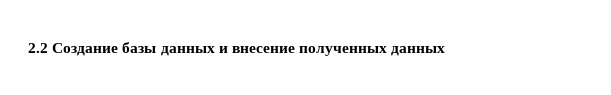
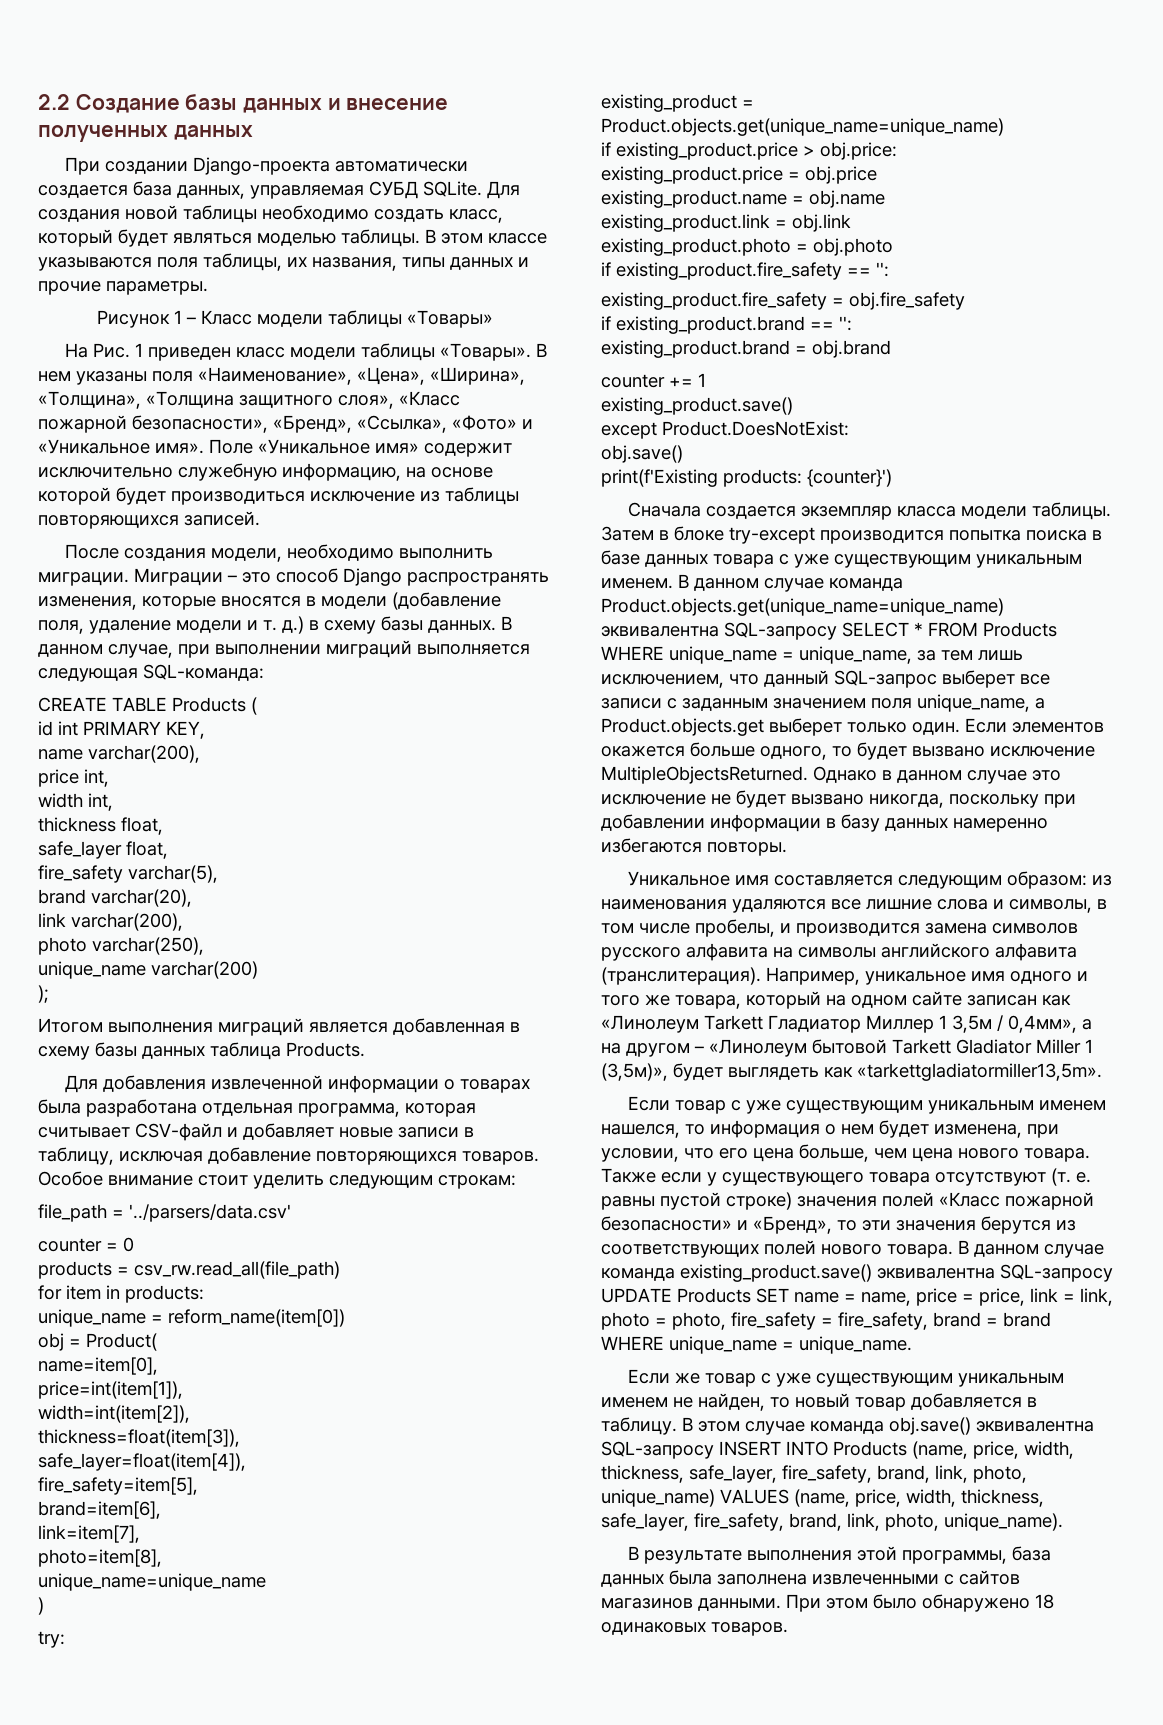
+ При создании Django-проекта автоматически создается база данных, управляемая СУБД SQLite. Для создания новой таблицы необходимо создать класс, который будет являться моделью таблицы. В этом классе указываются поля таблицы, их названия, типы данных и прочие параметры.
+ Рисунок 1 – Класс модели таблицы «Товары»
+ На Рис. 1 приведен класс модели таблицы «Товары». В нем указаны поля «Наименование», «Цена», «Ширина», «Толщина», «Толщина защитного слоя», «Класс пожарной безопасности», «Бренд», «Ссылка», «Фото» и «Уникальное имя». Поле «Уникальное имя» содержит исключительно служебную информацию, на основе которой будет производиться исключение из таблицы повторяющихся записей.
+ После создания модели, необходимо выполнить миграции. Миграции – это способ Django распространять изменения, которые вносятся в модели (добавление поля, удаление модели и т. д.) в схему базы данных. В данном случае, при выполнении миграций выполняется следующая SQL-команда:
+ CREATE TABLE Products (
+ id int PRIMARY KEY,
+ name varchar(200),
+ price int,
+ width int,
+ thickness float,
+ safe_layer float,
+ fire_safety varchar(5),
+ brand varchar(20),
+ link varchar(200),
+ photo varchar(250),
+ unique_name varchar(200)
+ );
+ Итогом выполнения миграций является добавленная в схему базы данных таблица Products.
+ Для добавления извлеченной информации о товарах была разработана отдельная программа, которая считывает CSV-файл и добавляет новые записи в таблицу, исключая добавление повторяющихся товаров. Особое внимание стоит уделить следующим строкам:
+ file_path = '../parsers/data.csv'
+ counter = 0
+ products = csv_rw.read_all(file_path)
+ for item in products:
+ unique_name = reform_name(item[0])
+ obj = Product(
+ name=item[0],
+ price=int(item[1]),
+ width=int(item[2]),
+ thickness=float(item[3]),
+ safe_layer=float(item[4]),
+ fire_safety=item[5],
+ brand=item[6],
+ link=item[7],
+ photo=item[8],
+ unique_name=unique_name
+ )
+ try:
+ existing_product = Product.objects.get(unique_name=unique_name)
+ if existing_product.price > obj.price:
+ existing_product.price = obj.price
+ existing_product.name = obj.name
+ existing_product.link = obj.link
+ existing_product.photo = obj.photo
+ if existing_product.fire_safety == '':
+ existing_product.fire_safety = obj.fire_safety
+ if existing_product.brand == '':
+ existing_product.brand = obj.brand
+ counter += 1
+ existing_product.save()
+ except Product.DoesNotExist:
+ obj.save()
+ print(f'Existing products: {counter}')
+ Сначала создается экземпляр класса модели таблицы. Затем в блоке try-except производится попытка поиска в базе данных товара с уже существующим уникальным именем. В данном случае команда Product.objects.get(unique_name=unique_name) эквивалентна SQL-запросу SELECT * FROM Products WHERE unique_name = unique_name, за тем лишь исключением, что данный SQL-запрос выберет все записи с заданным значением поля unique_name, а Product.objects.get выберет только один. Если элементов окажется больше одного, то будет вызвано исключение MultipleObjectsReturned. Однако в данном случае это исключение не будет вызвано никогда, поскольку при добавлении информации в базу данных намеренно избегаются повторы.
+ Уникальное имя составляется следующим образом: из наименования удаляются все лишние слова и символы, в том числе пробелы, и производится замена символов русского алфавита на символы английского алфавита (транслитерация). Например, уникальное имя одного и того же товара, который на одном сайте записан как «Линолеум Tarkett Гладиатор Миллер 1 3,5м / 0,4мм», а на другом – «Линолеум бытовой Tarkett Gladiator Miller 1 (3,5м)», будет выглядеть как «tarkettgladiatormiller13,5m».
+ Если товар с уже существующим уникальным именем нашелся, то информация о нем будет изменена, при условии, что его цена больше, чем цена нового товара. Также если у существующего товара отсутствуют (т. е. равны пустой строке) значения полей «Класс пожарной безопасности» и «Бренд», то эти значения берутся из соответствующих полей нового товара. В данном случае команда existing_product.save() эквивалентна SQL-запросу UPDATE Products SET name = name, price = price, link = link, photo = photo, fire_safety = fire_safety, brand = brand WHERE unique_name = unique_name.
+ Если же товар с уже существующим уникальным именем не найден, то новый товар добавляется в таблицу. В этом случае команда obj.save() эквивалентна SQL-запросу INSERT INTO Products (name, price, width, thickness, safe_layer, fire_safety, brand, link, photo, unique_name) VALUES (name, price, width, thickness, safe_layer, fire_safety, brand, link, photo, unique_name).
+ В результате выполнения этой программы, база данных была заполнена извлеченными с сайтов магазинов данными. При этом было обнаружено 18 одинаковых товаров.

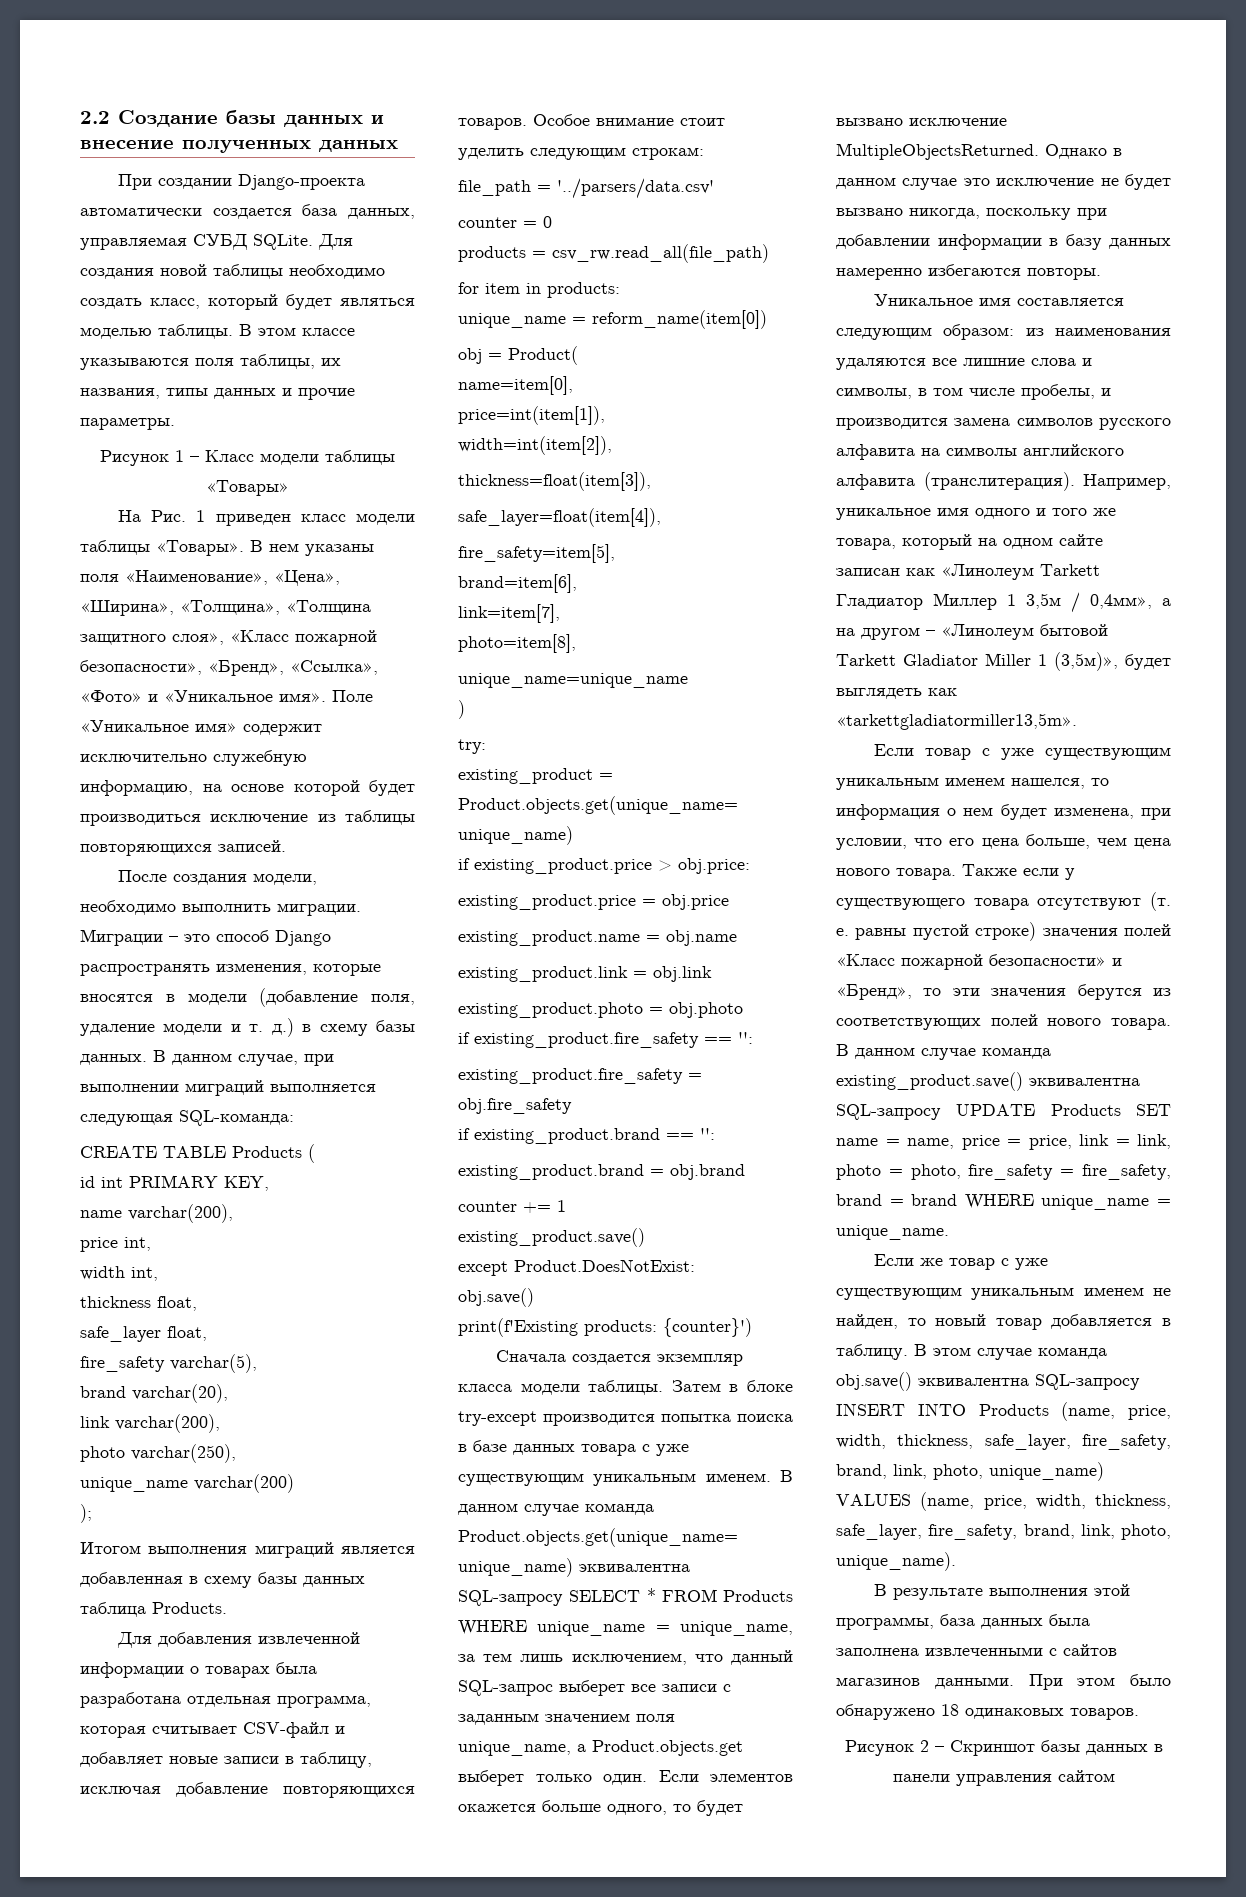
+ Рисунок 2 – Скриншот базы данных в панели управления сайтом

